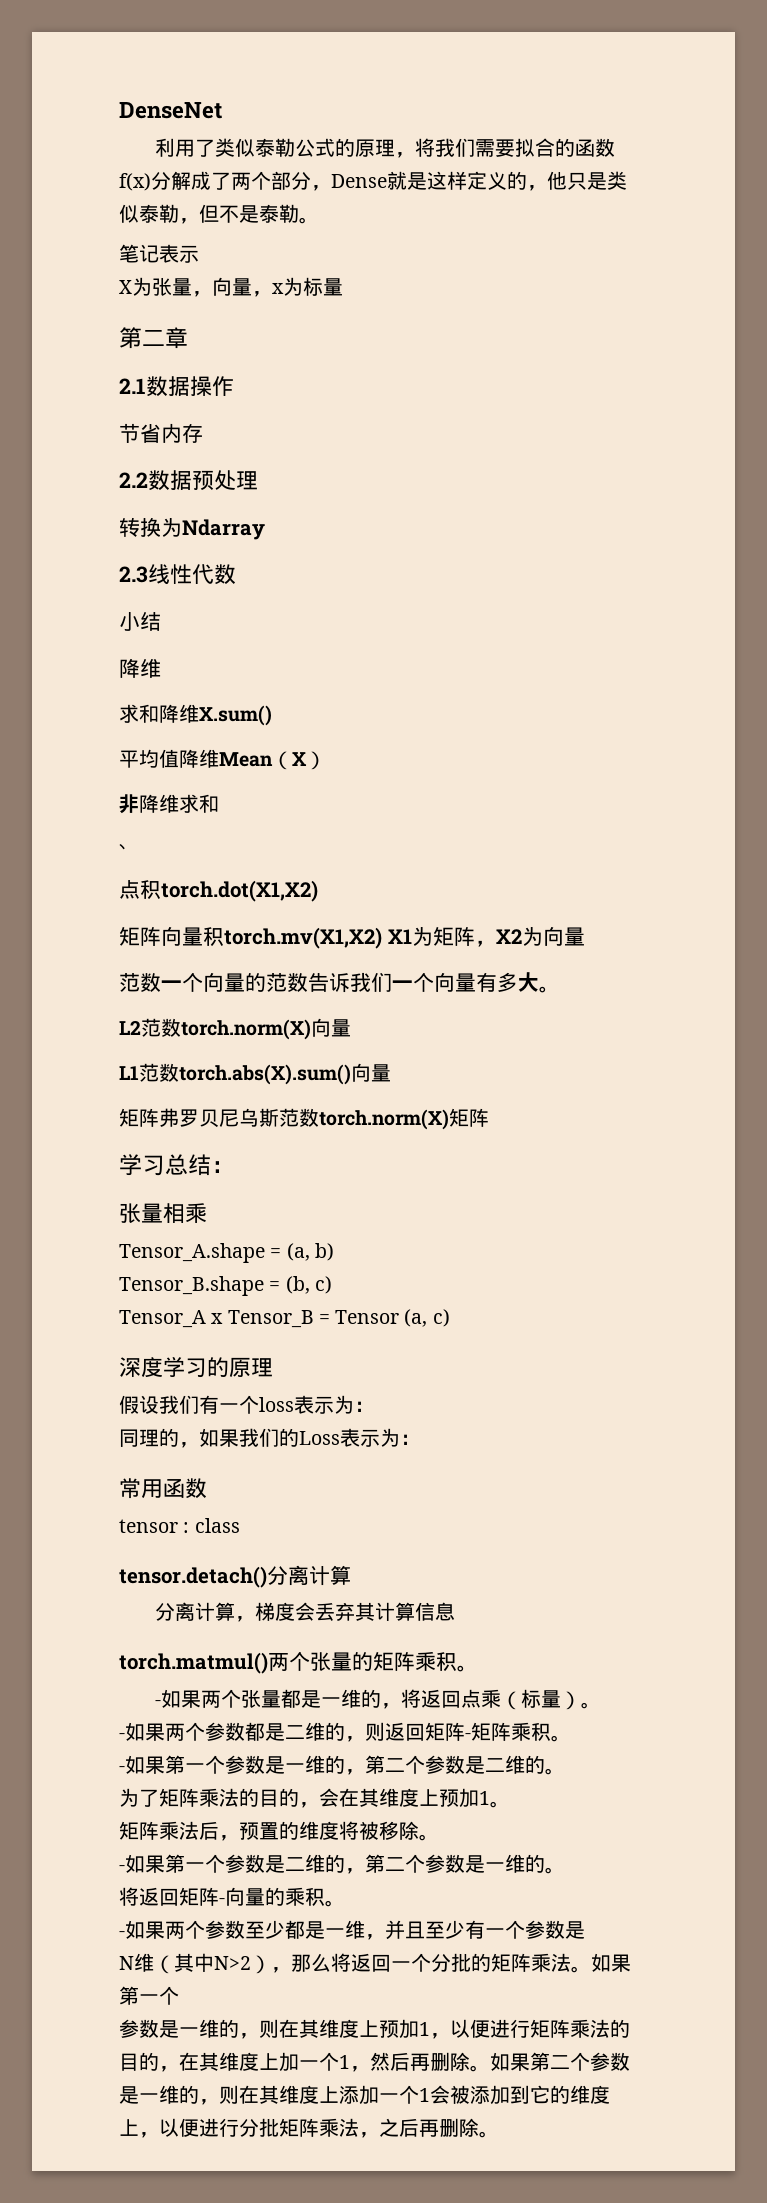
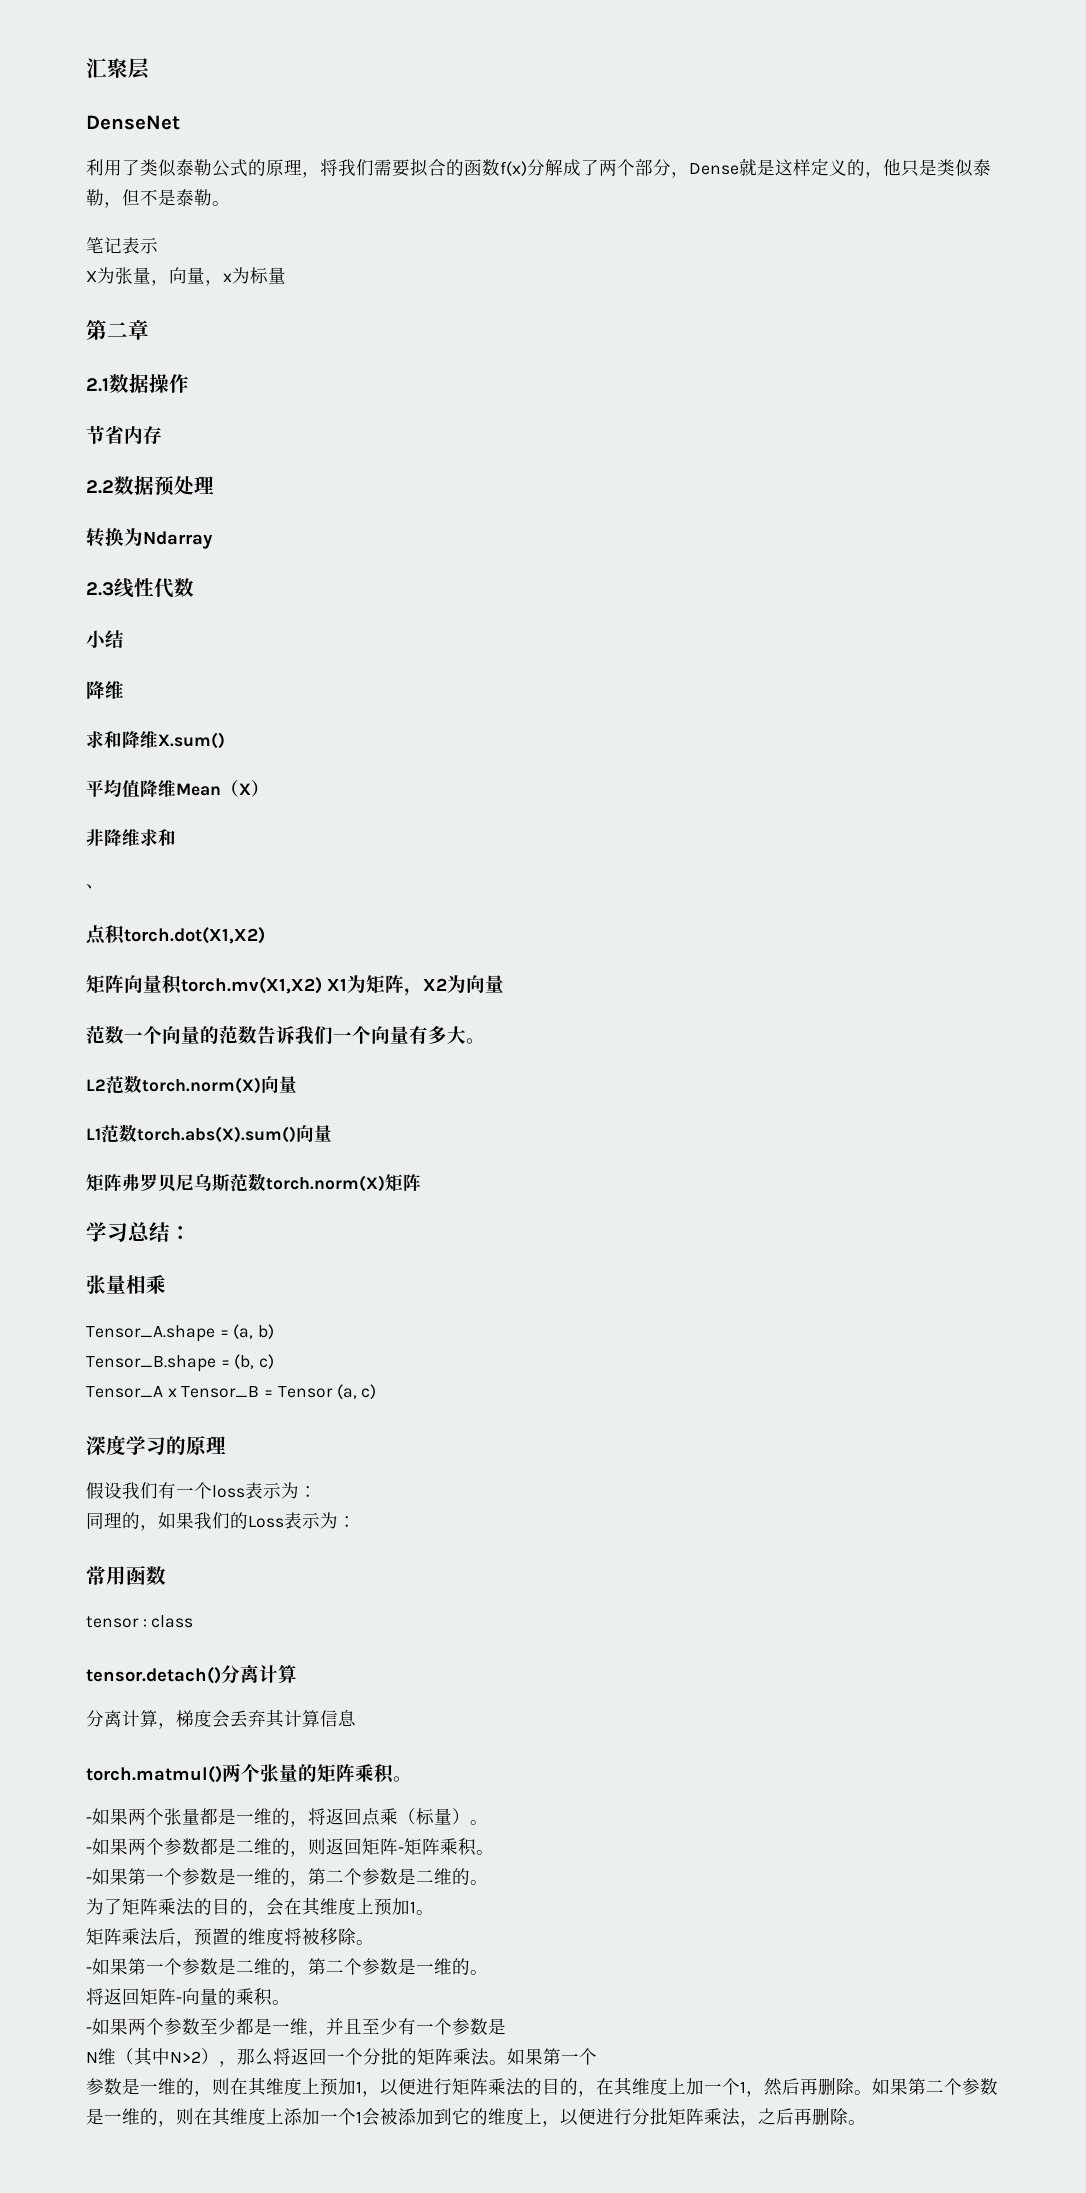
+ 汇聚层

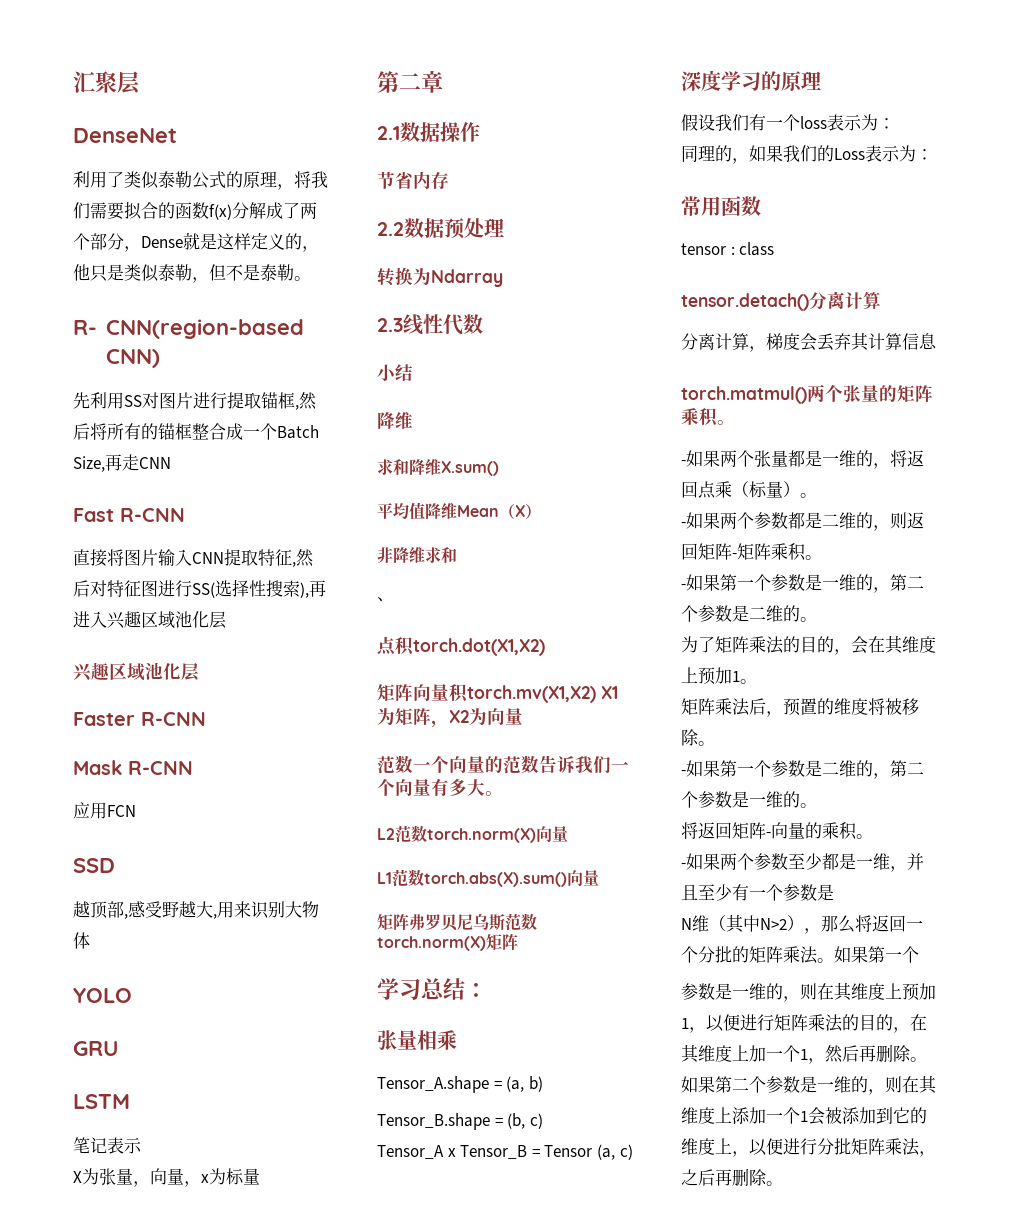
+ R- CNN(region-based CNN)
+ 先利用SS对图片进行提取锚框,然后将所有的锚框整合成一个Batch Size,再走CNN
+ Fast R-CNN
+ 直接将图片输入CNN提取特征,然后对特征图进行SS(选择性搜索),再进入兴趣区域池化层
+ 兴趣区域池化层
+ Faster R-CNN
+ Mask R-CNN
+ 应用FCN
+ SSD
+ 越顶部,感受野越大,用来识别大物体
+ YOLO
+ GRU
+ LSTM

